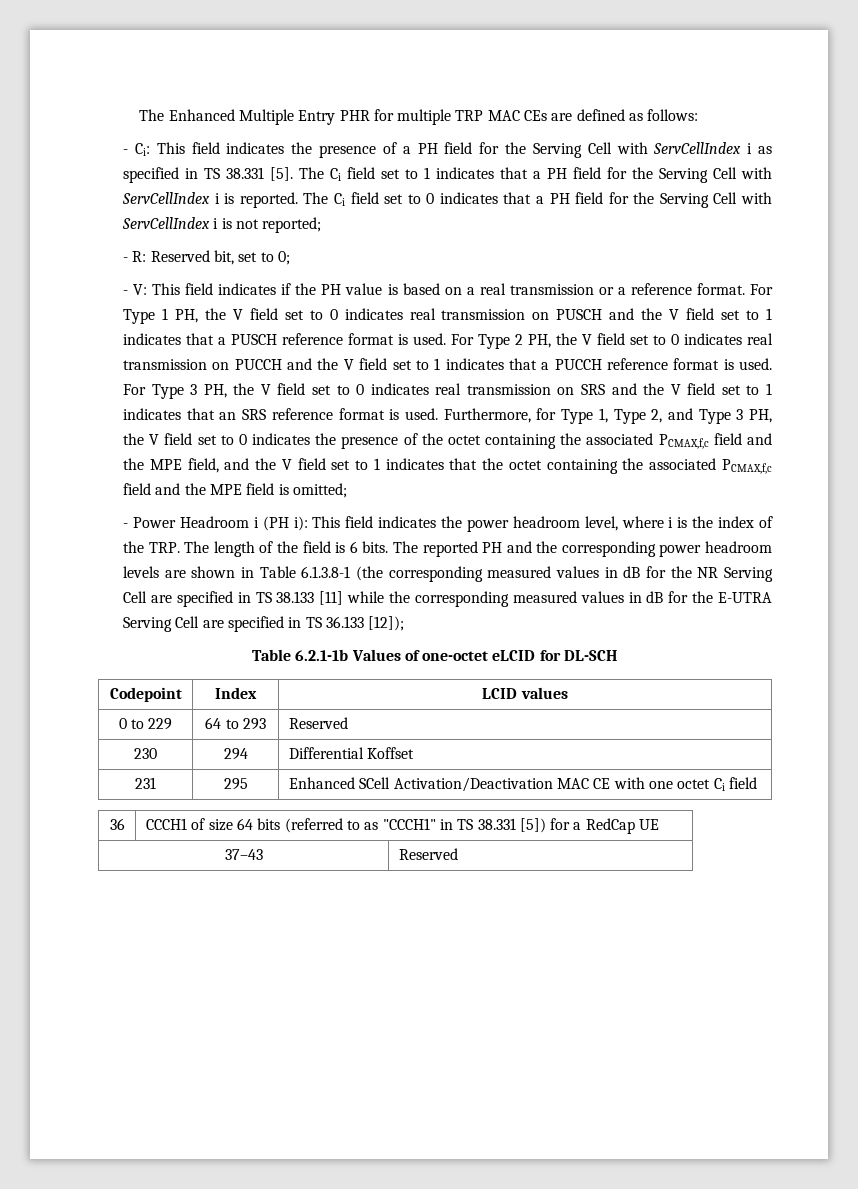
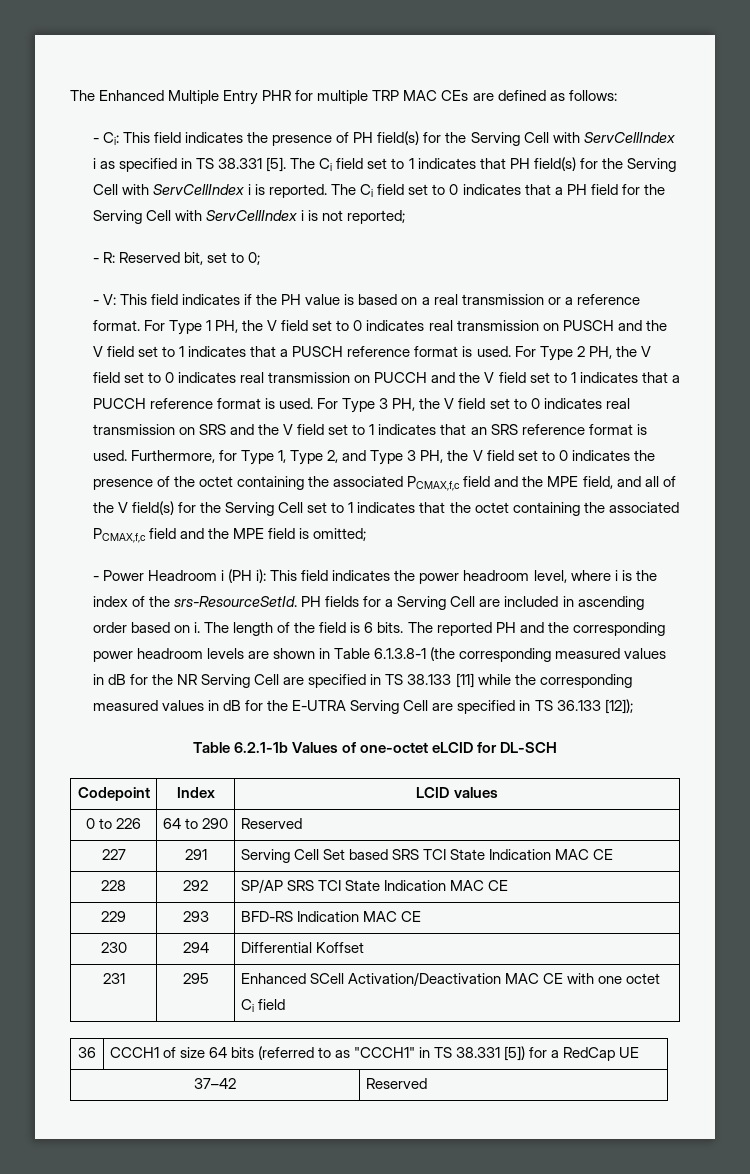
- - Ci: This field indicates the presence of a PH field for the Serving Cell with ServCellIndex i as specified in TS 38.331 [5].
+ - Ci: This field indicates the presence of PH field(s) for the Serving Cell with ServCellIndex i as specified in TS 38.331 [5].
- The Ci field set to 1 indicates that a PH field for the Serving Cell with ServCellIndex i is reported.
+ The Ci field set to 1 indicates that PH field(s) for the Serving Cell with ServCellIndex i is reported.
- Furthermore, for Type 1, Type 2, and Type 3 PH, the V field set to 0 indicates the presence of the octet containing the associated PCMAX,f,c field and the MPE field, and the V field set to 1 indicates that the octet containing the associated PCMAX,f,c field and the MPE field is omitted;
+ Furthermore, for Type 1, Type 2, and Type 3 PH, the V field set to 0 indicates the presence of the octet containing the associated PCMAX,f,c field and the MPE field, and all of the V field(s) for the Serving Cell set to 1 indicates that the octet containing the associated PCMAX,f,c field and the MPE field is omitted;
- - Power Headroom i (PH i): This field indicates the power headroom level, where i is the index of the TRP. The length of the field is 6 bits.
+ - Power Headroom i (PH i): This field indicates the power headroom level, where i is the index of the srs-ResourceSetId. PH fields for a Serving Cell are included in ascending order based on i. The length of the field is 6 bits.
- 0 to 229 | 64 to 293 | Reserved
+ 0 to 226 | 64 to 290 | Reserved
+ 227 | 291 | Serving Cell Set based SRS TCI State Indication MAC CE
+ 228 | 292 | SP/AP SRS TCI State Indication MAC CE
+ 229 | 293 | BFD-RS Indication MAC CE
- 37–43 | Reserved
+ 37–42 | Reserved

